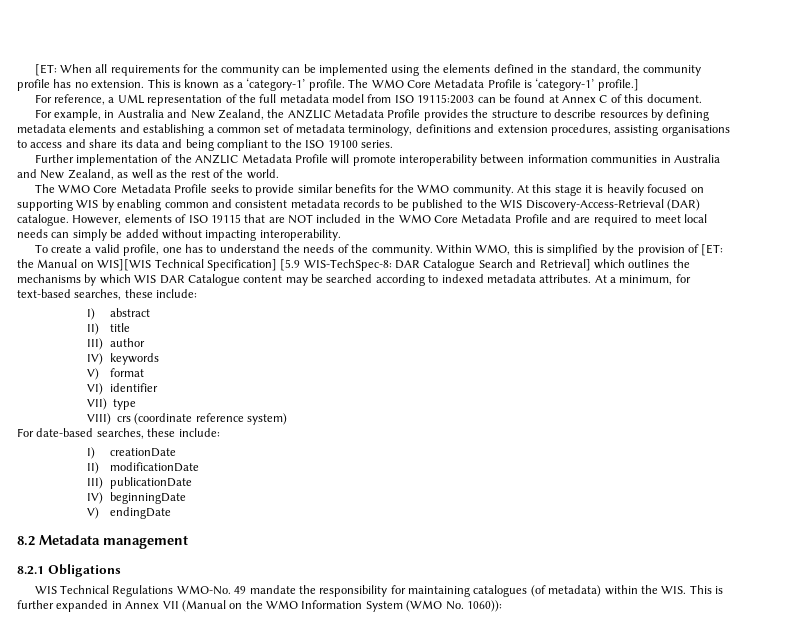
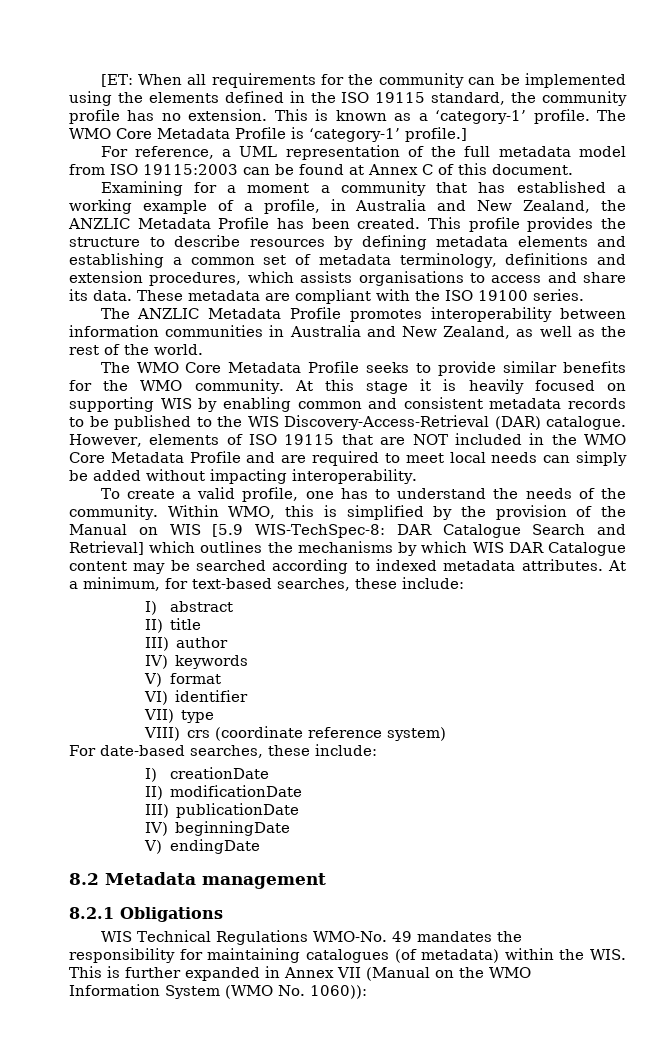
- [ET: When all requirements for the community can be implemented using the elements defined in the standard, the community profile has no extension.
+ [ET: When all requirements for the community can be implemented using the elements defined in the ISO 19115 standard, the community profile has no extension.
- For example, in Australia and New Zealand, the ANZLIC Metadata Profile provides the structure to describe resources by defining metadata elements and establishing a common set of metadata terminology, definitions and extension procedures, assisting organisations to access and share its data and being compliant to the ISO 19100 series.
+ Examining for a moment a community that has established a working example of a profile, in Australia and New Zealand, the ANZLIC Metadata Profile has been created. This profile provides the structure to describe resources by defining metadata elements and establishing a common set of metadata terminology, definitions and extension procedures, which assists organisations to access and share its data. These metadata are compliant with the ISO 19100 series.
- Further implementation of the ANZLIC Metadata Profile will promote interoperability between information communities in Australia and New Zealand, as well as the rest of the world.
+ The ANZLIC Metadata Profile promotes interoperability between information communities in Australia and New Zealand, as well as the rest of the world.
- Within WMO, this is simplified by the provision of [ET: the Manual on WIS][WIS Technical Specification] [5.9 WIS-TechSpec-8: DAR Catalogue Search and Retrieval] which outlines the mechanisms by which WIS DAR Catalogue content may be searched according to indexed metadata attributes.
+ Within WMO, this is simplified by the provision of the Manual on WIS [5.9 WIS-TechSpec-8: DAR Catalogue Search and Retrieval] which outlines the mechanisms by which WIS DAR Catalogue content may be searched according to indexed metadata attributes.
- 49 mandate the responsibility for maintaining catalogues (of metadata) within the WIS. This is further expanded in Annex VII (Manual on the WMO Information System (WMO No. 1060)):
+ 49 mandates the responsibility for maintaining catalogues (of metadata) within the WIS. This is further expanded in Annex VII (Manual on the WMO Information System (WMO No. 1060)):

